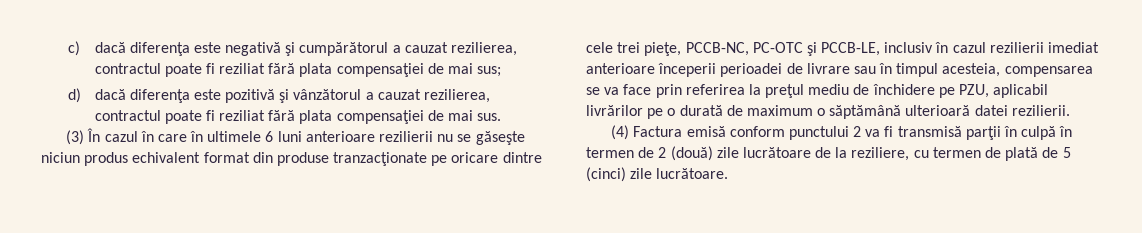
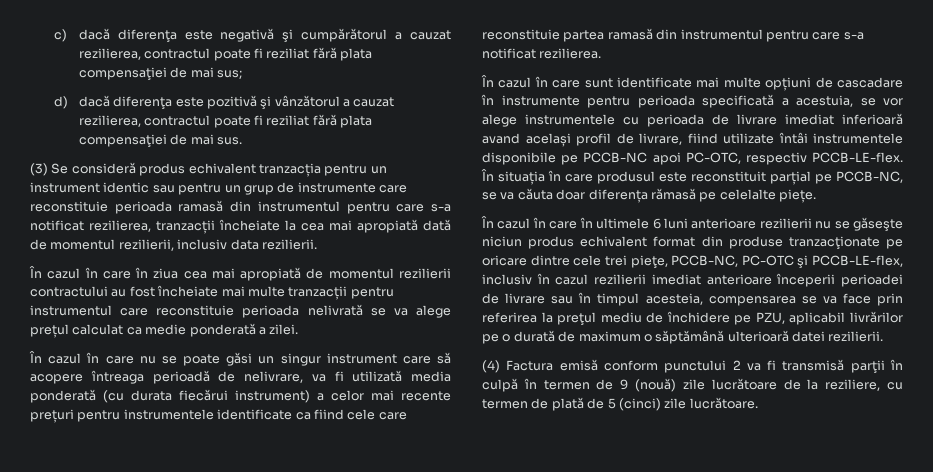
- (3) În cazul în care în ultimele 6 luni anterioare rezilierii nu se găseşte niciun produs echivalent format din produse tranzacţionate pe oricare dintre cele trei pieţe, PCCB-NC, PC-OTC şi PCCB-LE, inclusiv în cazul rezilierii imediat anterioare începerii perioadei de livrare sau în timpul acesteia, compensarea se va face prin referirea la preţul mediu de închidere pe PZU, aplicabil livrărilor pe o durată de maximum o săptămână ulterioară datei rezilierii.
+ (3) Se consideră produs echivalent tranzacția pentru un instrument identic sau pentru un grup de instrumente care reconstituie perioada ramasă din instrumentul pentru care s-a notificat rezilierea, tranzacții încheiate la cea mai apropiată dată de momentul rezilierii, inclusiv data rezilierii.
+ În cazul în care în ziua cea mai apropiată de momentul rezilierii contractului au fost încheiate mai multe tranzacții pentru instrumentul care reconstituie perioada nelivrată se va alege prețul calculat ca medie ponderată a zilei.
+ În cazul în care nu se poate găsi un singur instrument care să acopere întreaga perioadă de nelivrare, va fi utilizată media ponderată (cu durata fiecărui instrument) a celor mai recente prețuri pentru instrumentele identificate ca fiind cele care reconstituie partea ramasă din instrumentul pentru care s-a notificat rezilierea.
+ În cazul în care sunt identificate mai multe opțiuni de cascadare în instrumente pentru perioada specificată a acestuia, se vor alege instrumentele cu perioada de livrare imediat inferioară avand același profil de livrare, fiind utilizate întâi instrumentele disponibile pe PCCB-NC apoi PC-OTC, respectiv PCCB-LE-flex. În situația în care produsul este reconstituit parțial pe PCCB-NC, se va căuta doar diferența rămasă pe celelalte piețe.
+ În cazul în care în ultimele 6 luni anterioare rezilierii nu se găseşte niciun produs echivalent format din produse tranzacţionate pe oricare dintre cele trei pieţe, PCCB-NC, PC-OTC şi PCCB-LE-flex, inclusiv în cazul rezilierii imediat anterioare începerii perioadei de livrare sau în timpul acesteia, compensarea se va face prin referirea la preţul mediu de închidere pe PZU, aplicabil livrărilor pe o durată de maximum o săptămână ulterioară datei rezilierii.
- (4) Factura emisă conform punctului 2 va fi transmisă parţii în culpă în termen de 2 (două) zile lucrătoare de la reziliere, cu termen de plată de 5 (cinci) zile lucrătoare.
+ (4) Factura emisă conform punctului 2 va fi transmisă parţii în culpă în termen de 9 (nouă) zile lucrătoare de la reziliere, cu termen de plată de 5 (cinci) zile lucrătoare.

